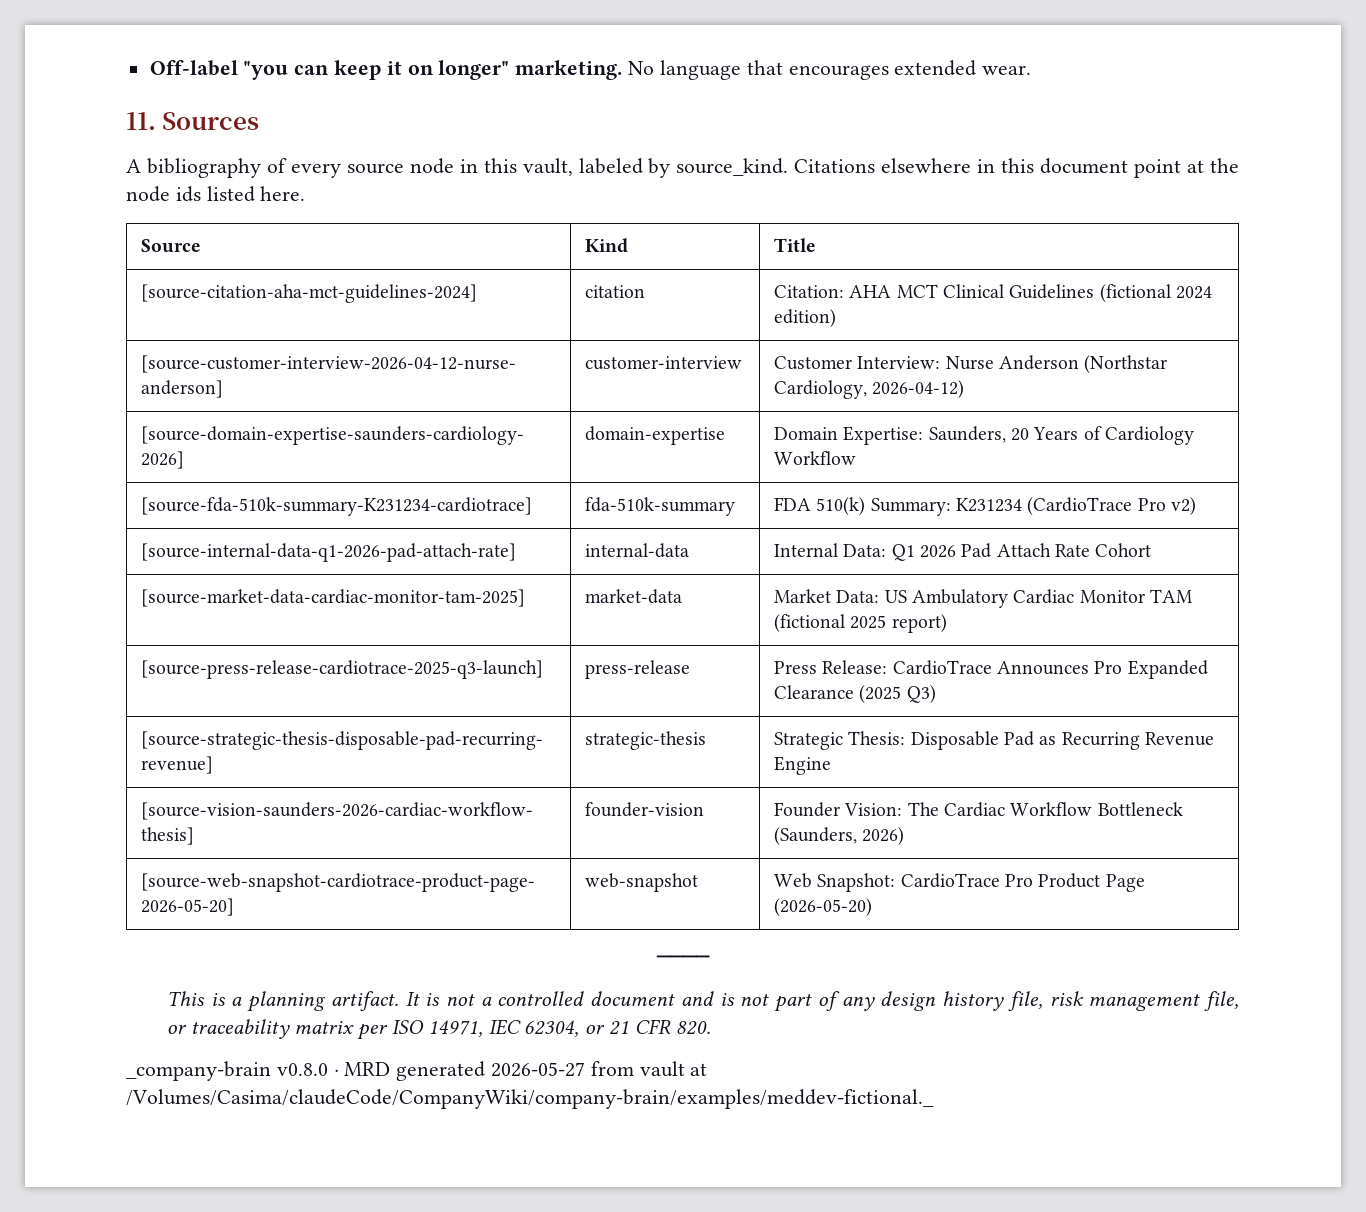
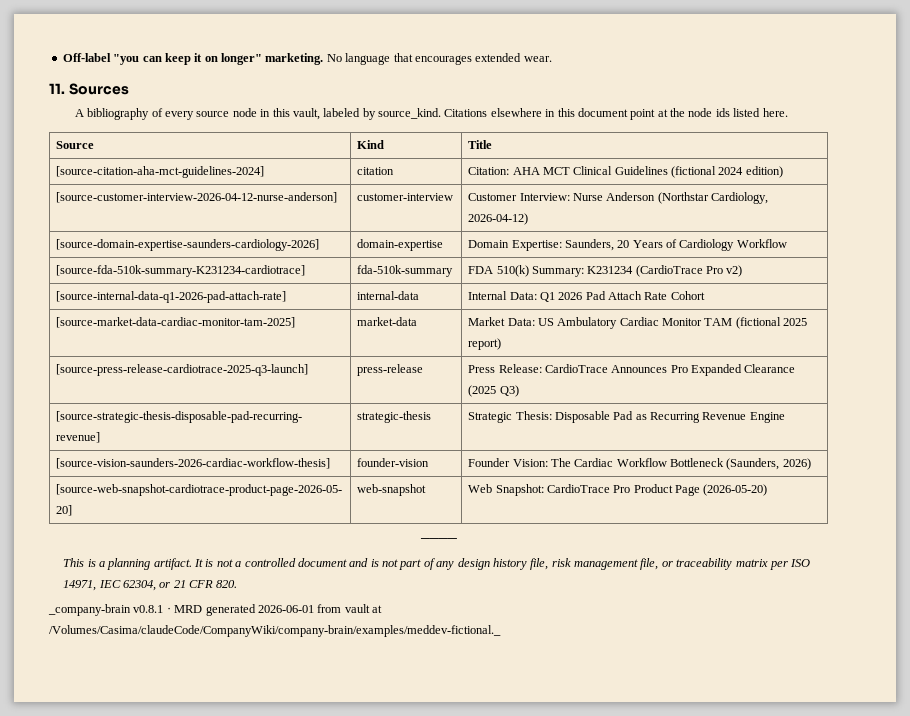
- _company-brain v0.8.0 · MRD generated 2026-05-27 from vault at /Volumes/Casima/claudeCode/CompanyWiki/company-brain/examples/meddev-fictional._
+ _company-brain v0.8.1 · MRD generated 2026-06-01 from vault at /Volumes/Casima/claudeCode/CompanyWiki/company-brain/examples/meddev-fictional._

